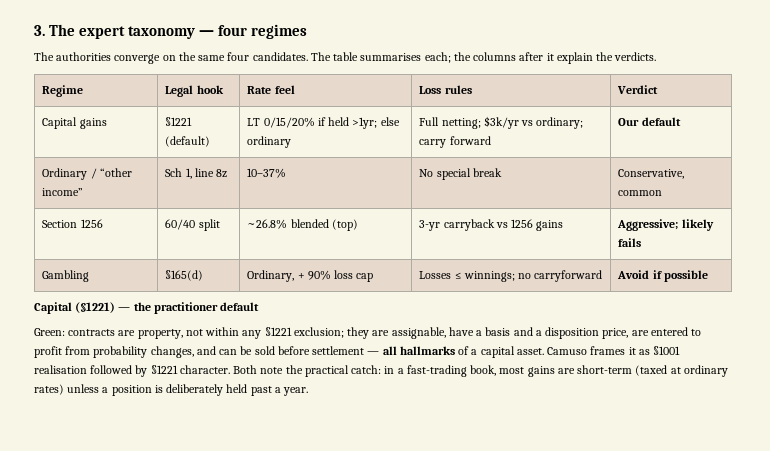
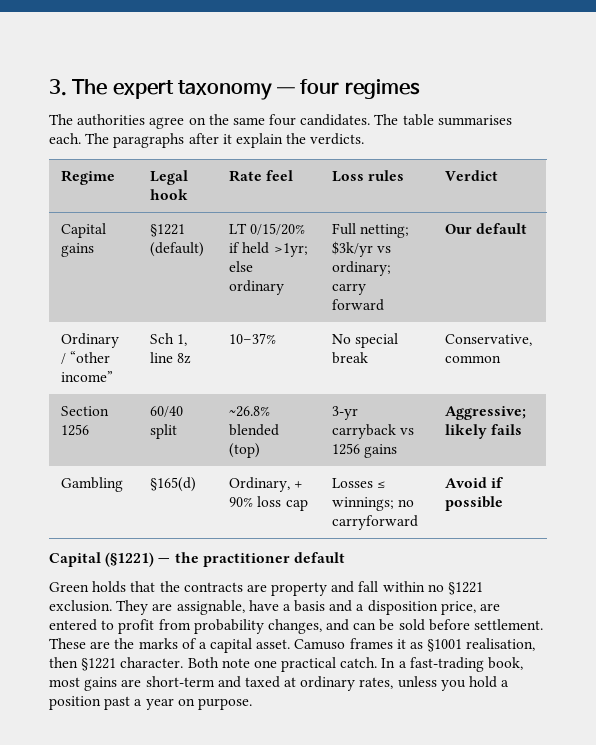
- The authorities converge on the same four candidates.
+ The authorities agree on the same four candidates.
- The table summarises each; the columns after it explain the verdicts.
+ The table summarises each. The paragraphs after it explain the verdicts.
- Green: contracts are property, not within any §1221 exclusion; they are assignable, have a basis and a disposition price, are entered to profit from probability changes, and can be sold before settlement — all hallmarks of a capital asset.
+ Green holds that the contracts are property and fall within no §1221 exclusion. They are assignable, have a basis and a disposition price, are entered to profit from probability changes, and can be sold before settlement. These are the marks of a capital asset.
- Camuso frames it as §1001 realisation followed by §1221 character.
+ Camuso frames it as §1001 realisation, then §1221 character.
- Both note the practical catch: in a fast-trading book, most gains are short-term (taxed at ordinary rates) unless a position is deliberately held past a year.
+ Both note one practical catch. In a fast-trading book, most gains are short-term and taxed at ordinary rates, unless you hold a position past a year on purpose.

